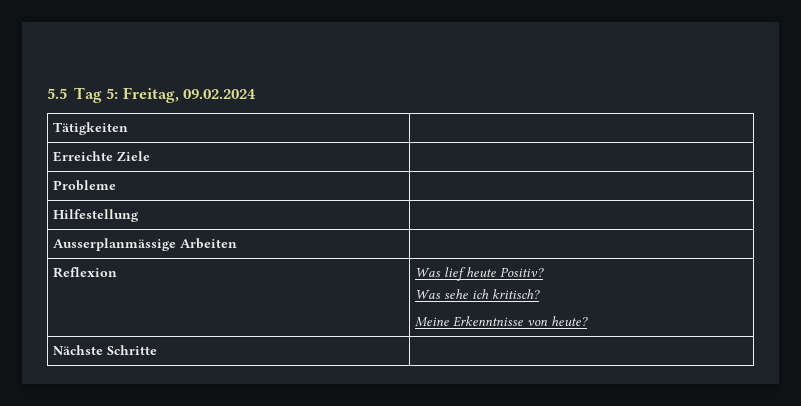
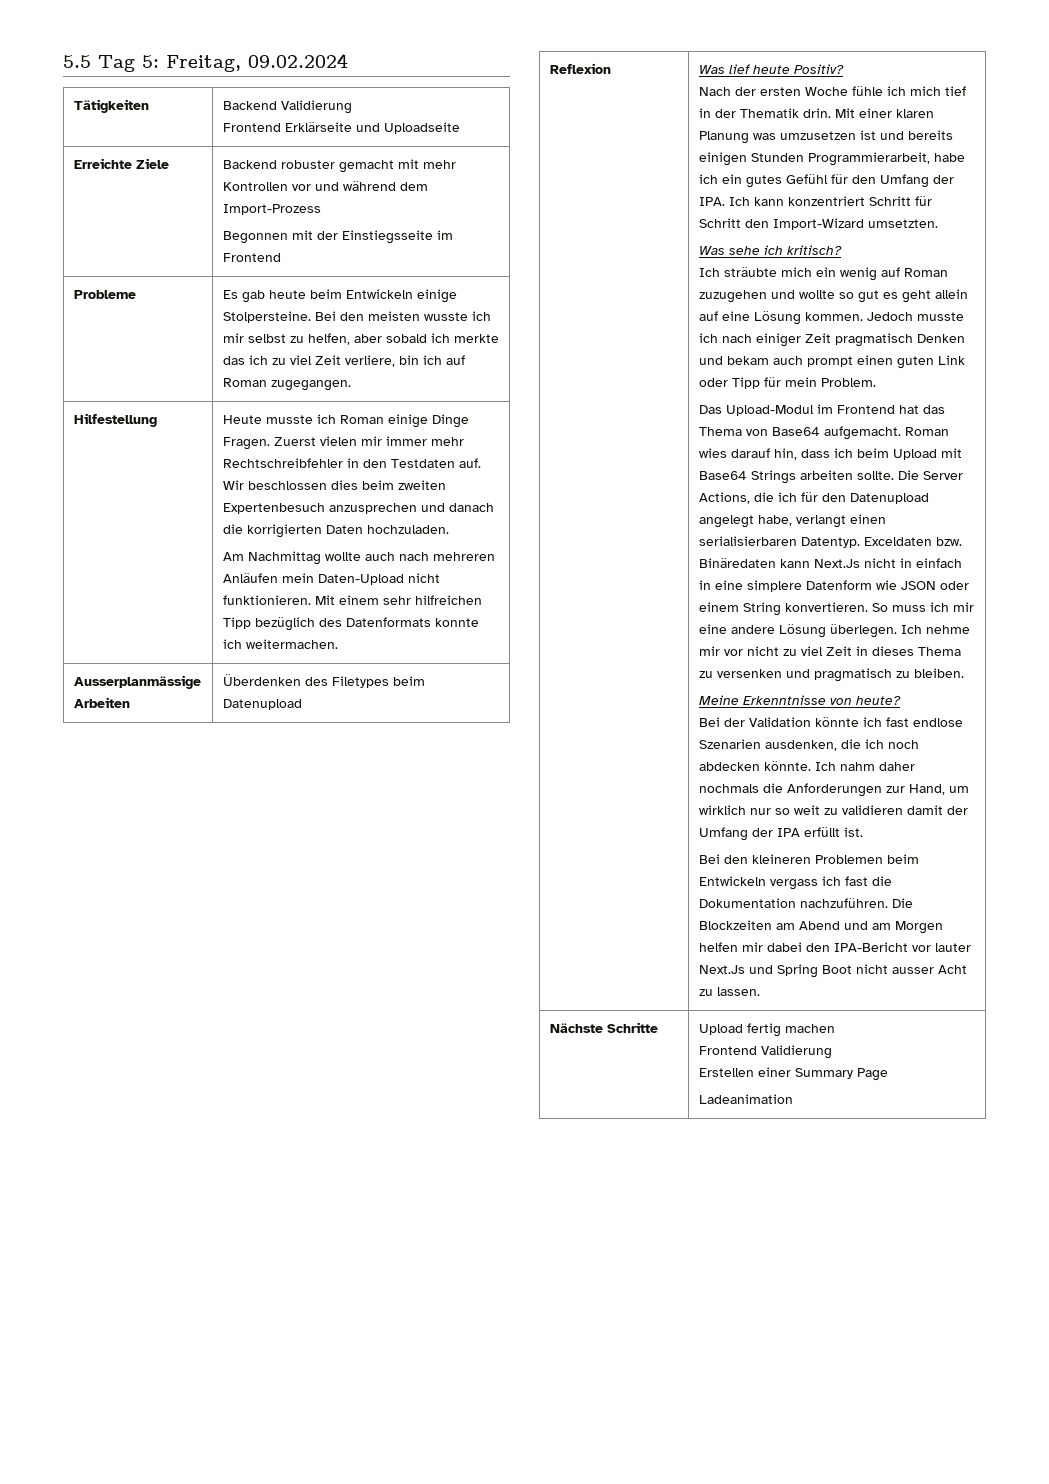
- Tätigkeiten |
- Erreichte Ziele |
- Probleme |
- Hilfestellung |
- Ausserplanmässige Arbeiten |
+ Tätigkeiten | Backend Validierung
+ Frontend Erklärseite und Uploadseite
+ Erreichte Ziele | Backend robuster gemacht mit mehr Kontrollen vor und während dem Import-Prozess
+ Begonnen mit der Einstiegsseite im Frontend
+ Probleme | Es gab heute beim Entwickeln einige Stolpersteine. Bei den meisten wusste ich mir selbst zu helfen, aber sobald ich merkte das ich zu viel Zeit verliere, bin ich auf Roman zugegangen.
+ Hilfestellung | Heute musste ich Roman einige Dinge Fragen. Zuerst vielen mir immer mehr Rechtschreibfehler in den Testdaten auf. Wir beschlossen dies beim zweiten Expertenbesuch anzusprechen und danach die korrigierten Daten hochzuladen.
+ Am Nachmittag wollte auch nach mehreren Anläufen mein Daten-Upload nicht funktionieren. Mit einem sehr hilfreichen Tipp bezüglich des Datenformats konnte ich weitermachen.
+ Ausserplanmässige Arbeiten | Überdenken des Filetypes beim Datenupload
+ Nach der ersten Woche fühle ich mich tief in der Thematik drin. Mit einer klaren Planung was umzusetzen ist und bereits einigen Stunden Programmierarbeit, habe ich ein gutes Gefühl für den Umfang der IPA. Ich kann konzentriert Schritt für Schritt den Import-Wizard umsetzten.
  Was sehe ich kritisch?
+ Ich sträubte mich ein wenig auf Roman zuzugehen und wollte so gut es geht allein auf eine Lösung kommen. Jedoch musste ich nach einiger Zeit pragmatisch Denken und bekam auch prompt einen guten Link oder Tipp für mein Problem.
+ Das Upload-Modul im Frontend hat das Thema von Base64 aufgemacht. Roman wies darauf hin, dass ich beim Upload mit Base64 Strings arbeiten sollte. Die Server Actions, die ich für den Datenupload angelegt habe, verlangt einen serialisierbaren Datentyp. Exceldaten bzw. Binäredaten kann Next.Js nicht in einfach in eine simplere Datenform wie JSON oder einem String konvertieren. So muss ich mir eine andere Lösung überlegen. Ich nehme mir vor nicht zu viel Zeit in dieses Thema zu versenken und pragmatisch zu bleiben.
  Meine Erkenntnisse von heute?
- Nächste Schritte |
+ Bei der Validation könnte ich fast endlose Szenarien ausdenken, die ich noch abdecken könnte. Ich nahm daher nochmals die Anforderungen zur Hand, um wirklich nur so weit zu validieren damit der Umfang der IPA erfüllt ist.
+ Bei den kleineren Problemen beim Entwickeln vergass ich fast die Dokumentation nachzuführen. Die Blockzeiten am Abend und am Morgen helfen mir dabei den IPA-Bericht vor lauter Next.Js und Spring Boot nicht ausser Acht zu lassen.
+ Nächste Schritte | Upload fertig machen
+ Frontend Validierung
+ Erstellen einer Summary Page
+ Ladeanimation

